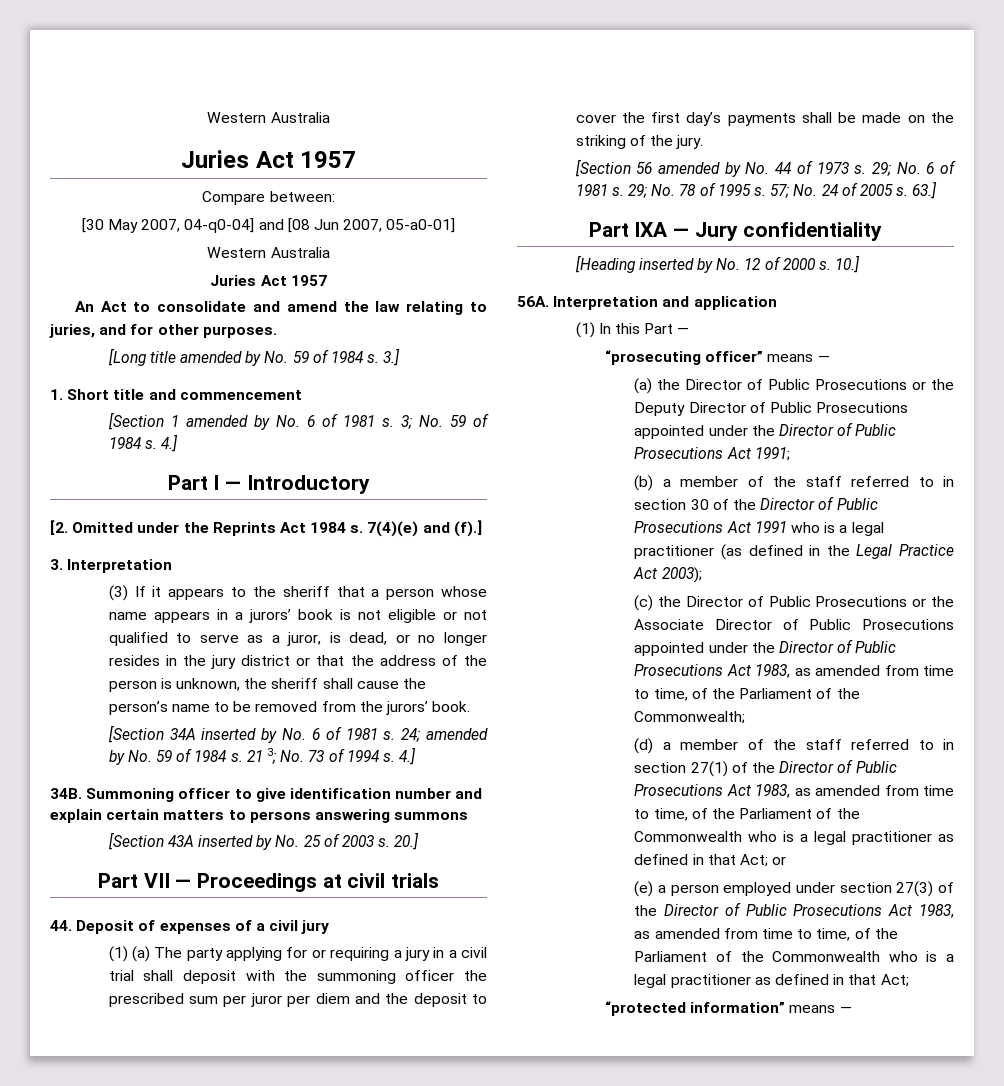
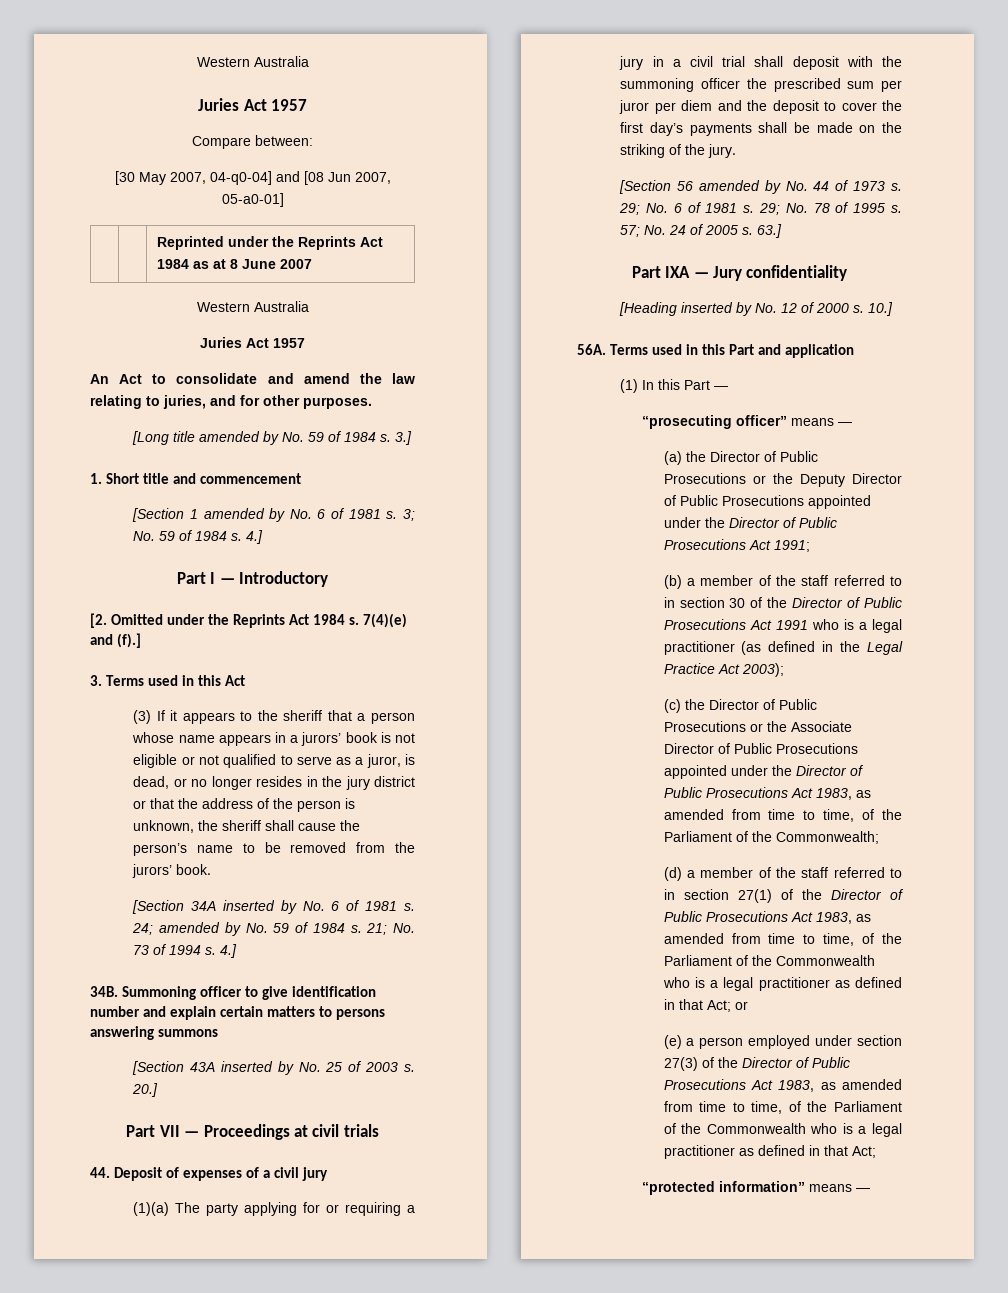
+ | | Reprinted under the Reprints Act 1984 as at 8 June 2007
- 3. Interpretation
+ 3. Terms used in this Act
- 21 3; No. 73 of 1994 s.
+ 21; No. 73 of 1994 s.
- (1) (a) The party applying for or requiring a jury in a civil trial shall deposit with the summoning officer the prescribed sum per juror per diem and the deposit to cover the first day’s payments shall be made on the striking of the jury.
+ (1)(a) The party applying for or requiring a jury in a civil trial shall deposit with the summoning officer the prescribed sum per juror per diem and the deposit to cover the first day’s payments shall be made on the striking of the jury.
- Interpretation and application
+ Terms used in this Part and application

